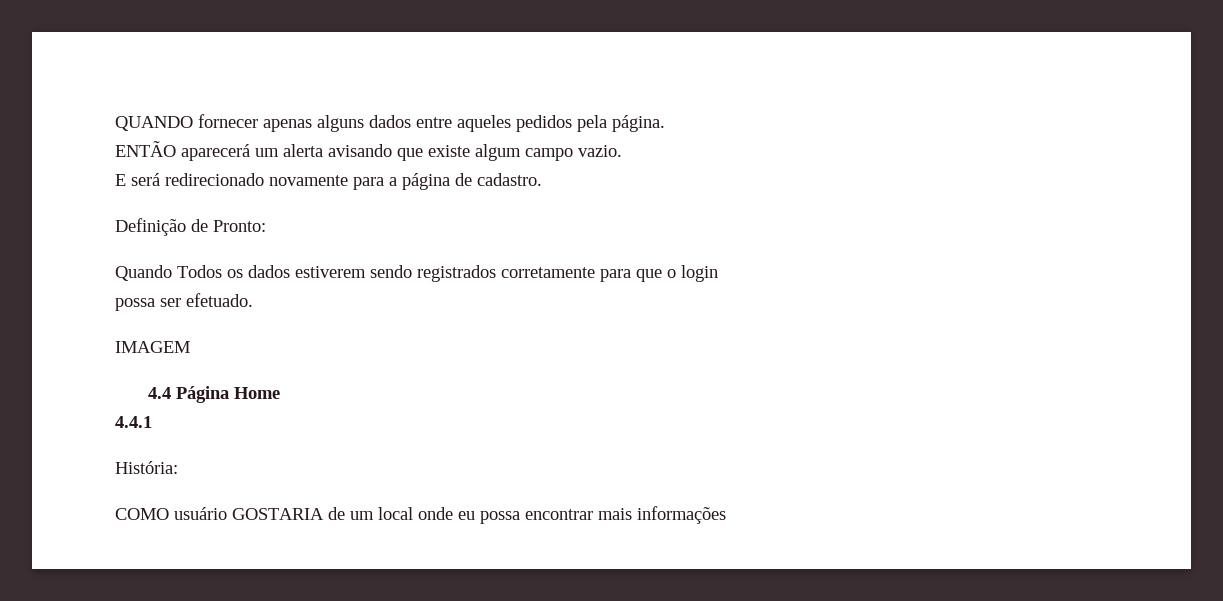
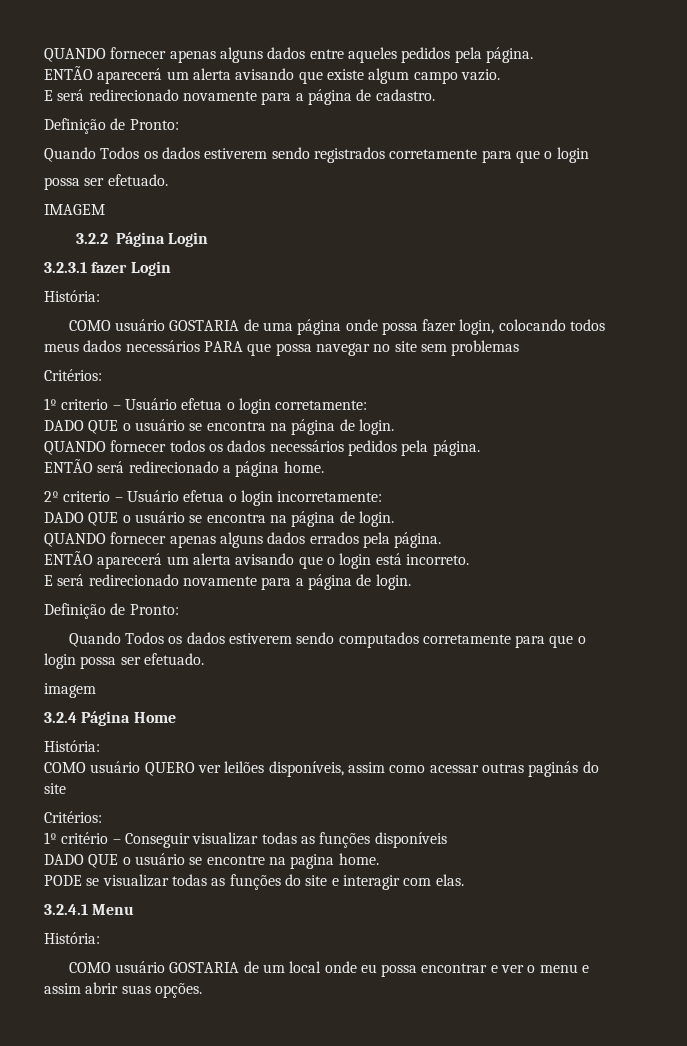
- 4.4 Página Home
- 4.4.1
+ 3.2.2 Página Login
+ 3.2.3.1 fazer Login
+ História:
+ COMO usuário GOSTARIA de uma página onde possa fazer login, colocando todos meus dados necessários PARA que possa navegar no site sem problemas
+ Critérios:
+ 1º criterio – Usuário efetua o login corretamente:
+ DADO QUE o usuário se encontra na página de login.
+ QUANDO fornecer todos os dados necessários pedidos pela página.
+ ENTÃO será redirecionado a página home.
+ 2º criterio – Usuário efetua o login incorretamente:
+ DADO QUE o usuário se encontra na página de login.
+ QUANDO fornecer apenas alguns dados errados pela página.
+ ENTÃO aparecerá um alerta avisando que o login está incorreto.
+ E será redirecionado novamente para a página de login.
+ Definição de Pronto:
+ Quando Todos os dados estiverem sendo computados corretamente para que o login possa ser efetuado.
+ imagem
+ 3.2.4 Página Home
+ História:
+ COMO usuário QUERO ver leilões disponíveis, assim como acessar outras paginás do site
+ Critérios:
+ 1º critério – Conseguir visualizar todas as funções disponíveis
+ DADO QUE o usuário se encontre na pagina home.
+ PODE se visualizar todas as funções do site e interagir com elas.
+ 3.2.4.1 Menu
- COMO usuário GOSTARIA de um local onde eu possa encontrar mais informações
+ COMO usuário GOSTARIA de um local onde eu possa encontrar e ver o menu e assim abrir suas opções.

